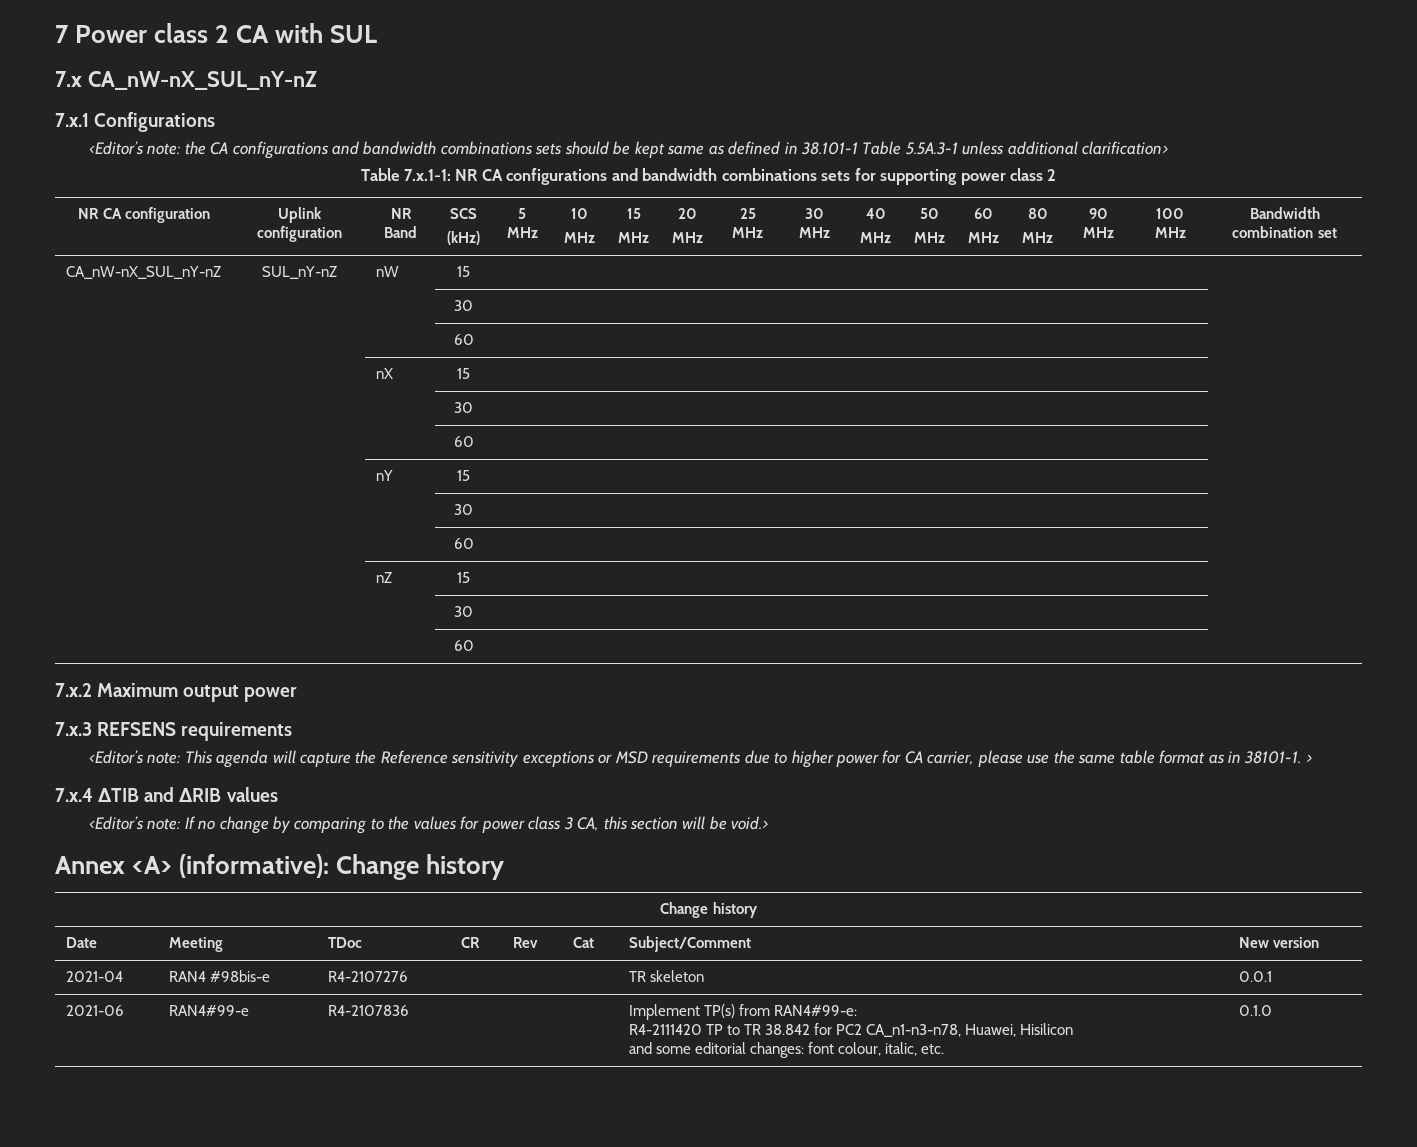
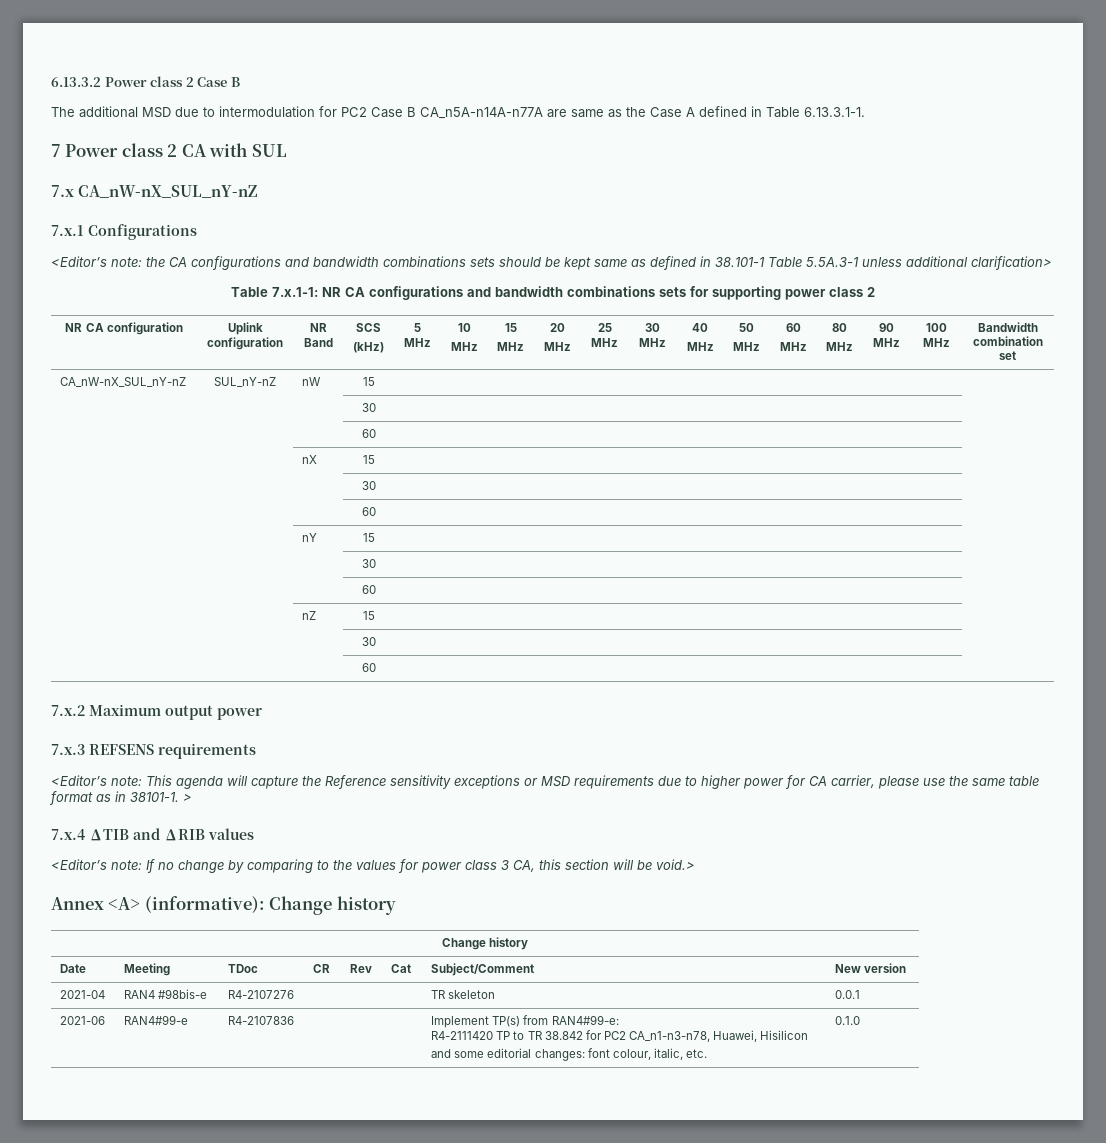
+ 6.13.3.2 Power class 2 Case B
+ The additional MSD due to intermodulation for PC2 Case B CA_n5A-n14A-n77A are same as the Case A defined in Table 6.13.3.1-1.

